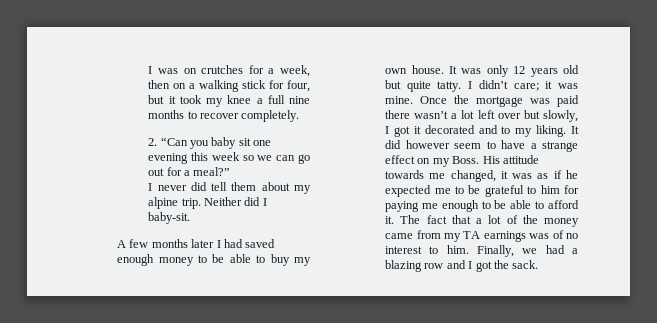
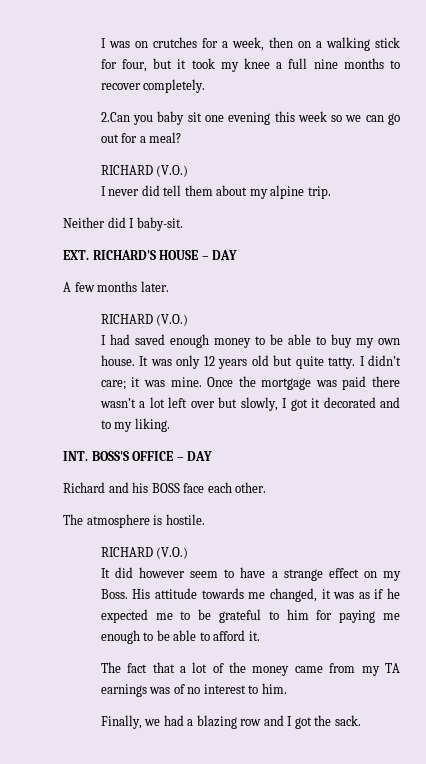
- 2. “Can you baby sit one evening this week so we can go out for a meal?”
+ 2.Can you baby sit one evening this week so we can go out for a meal?
+ RICHARD (V.O.)
- I never did tell them about my alpine trip. Neither did I baby-sit.
+ I never did tell them about my alpine trip.
+ Neither did I baby-sit.
+ EXT. RICHARD'S HOUSE – DAY
- A few months later I had saved enough money to be able to buy my own house.
+ A few months later.
+ RICHARD (V.O.)
+ I had saved enough money to be able to buy my own house.
- Once the mortgage was paid there wasn’t a lot left over but slowly, I got it decorated and to my liking. It did however seem to have a strange effect on my Boss.
+ Once the mortgage was paid there wasn’t a lot left over but slowly, I got it decorated and to my liking.
+ INT. BOSS'S OFFICE – DAY
+ Richard and his BOSS face each other.
+ The atmosphere is hostile.
+ RICHARD (V.O.)
+ It did however seem to have a strange effect on my Boss.
- His attitude towards me changed, it was as if he expected me to be grateful to him for paying me enough to be able to afford it. The fact that a lot of the money came from my TA earnings was of no interest to him. Finally, we had a blazing row and I got the sack.
+ His attitude towards me changed, it was as if he expected me to be grateful to him for paying me enough to be able to afford it.
+ The fact that a lot of the money came from my TA earnings was of no interest to him.
+ Finally, we had a blazing row and I got the sack.

